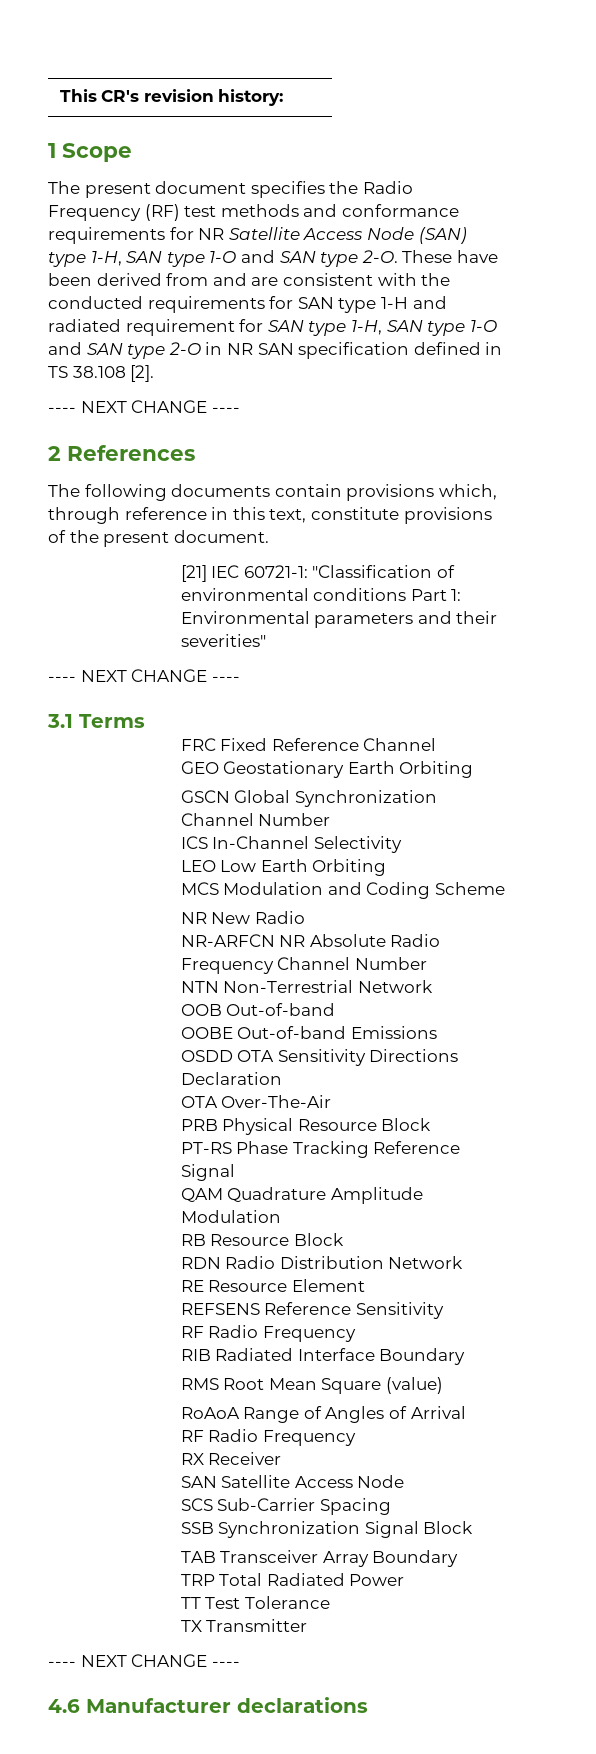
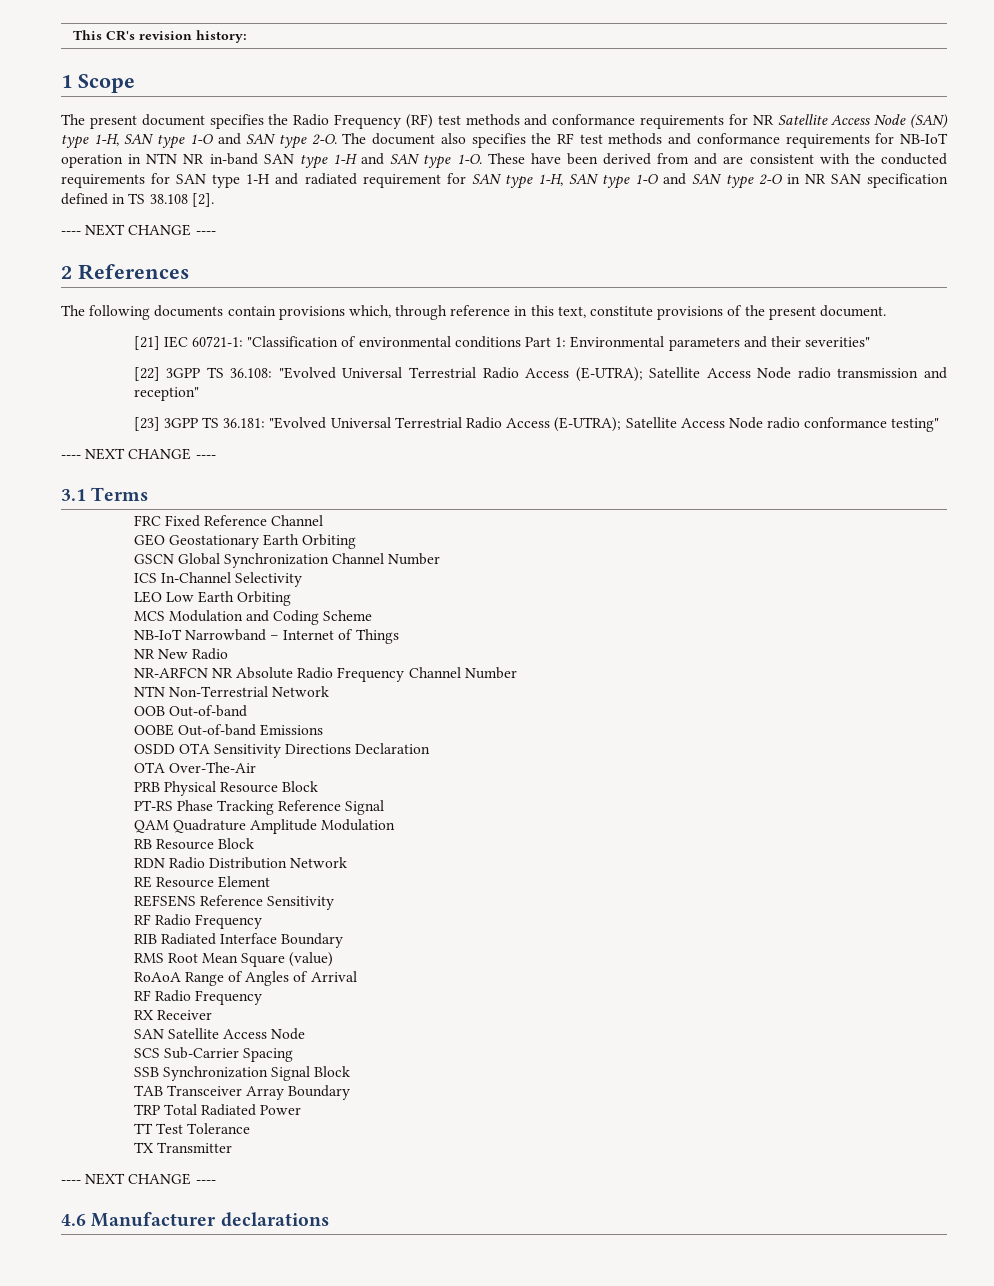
+ The document also specifies the RF test methods and conformance requirements for NB-IoT operation in NTN NR in-band SAN type 1-H and SAN type 1-O.
+ [22] 3GPP TS 36.108: "Evolved Universal Terrestrial Radio Access (E-UTRA); Satellite Access Node radio transmission and reception"
+ [23] 3GPP TS 36.181: "Evolved Universal Terrestrial Radio Access (E-UTRA); Satellite Access Node radio conformance testing"
+ NB-IoT Narrowband – Internet of Things

